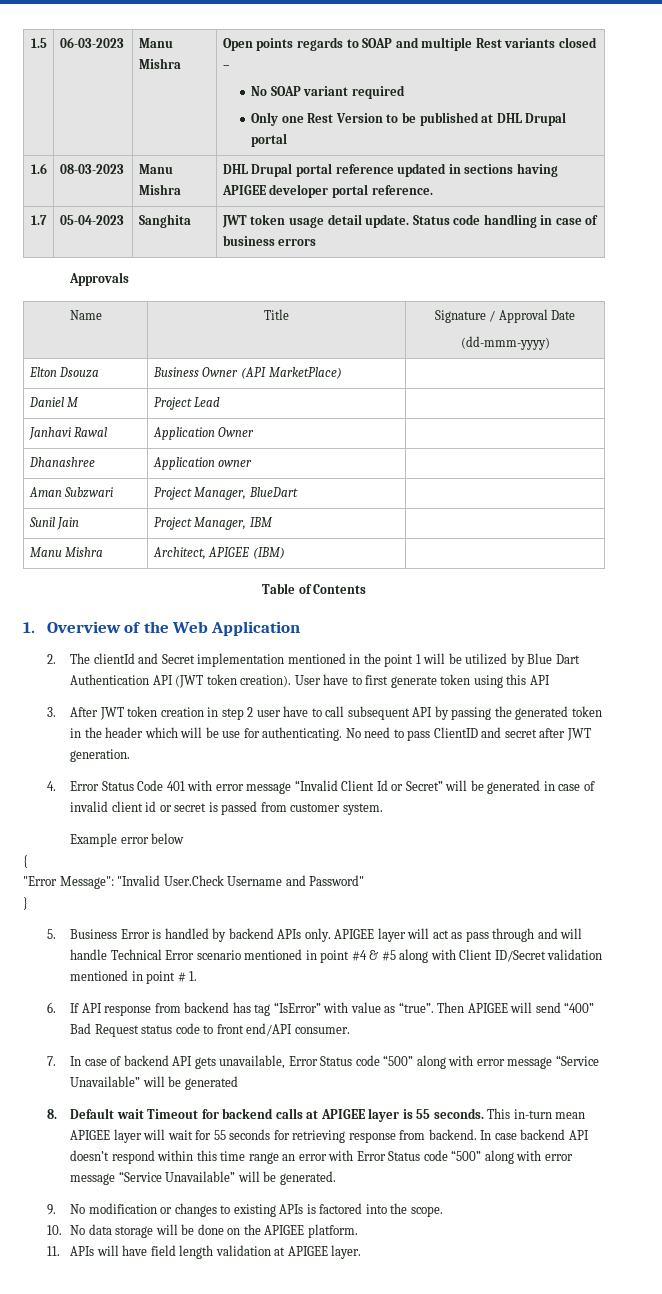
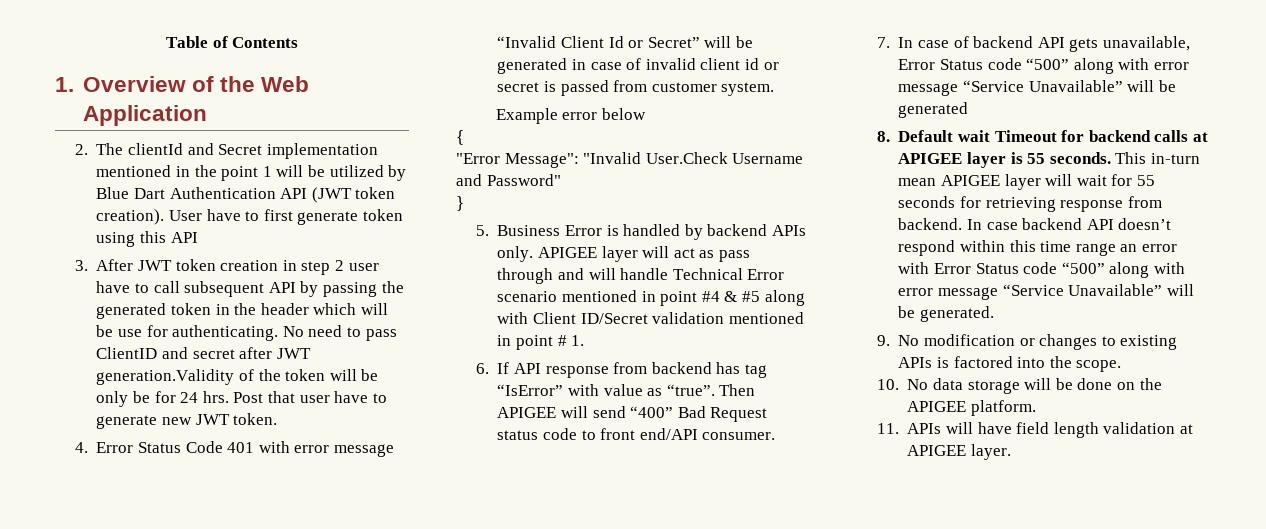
- 1.5 | 06-03-2023 | Manu Mishra | Open points regards to SOAP and multiple Rest variants closed –
- No SOAP variant required
- Only one Rest Version to be published at DHL Drupal portal
- 1.6 | 08-03-2023 | Manu Mishra | DHL Drupal portal reference updated in sections having APIGEE developer portal reference.
- 1.7 | 05-04-2023 | Sanghita | JWT token usage detail update. Status code handling in case of business errors
- Approvals
- Name | Title | Signature / Approval Date
- (dd-mmm-yyyy)
- Elton Dsouza | Business Owner (API MarketPlace) |
- Daniel M | Project Lead |
- Janhavi Rawal | Application Owner |
- Dhanashree | Application owner |
- Aman Subzwari | Project Manager, BlueDart |
- Sunil Jain | Project Manager, IBM |
- Manu Mishra | Architect, APIGEE (IBM) |
- No need to pass ClientID and secret after JWT generation.
+ No need to pass ClientID and secret after JWT generation.Validity of the token will be only be for 24 hrs. Post that user have to generate new JWT token.

